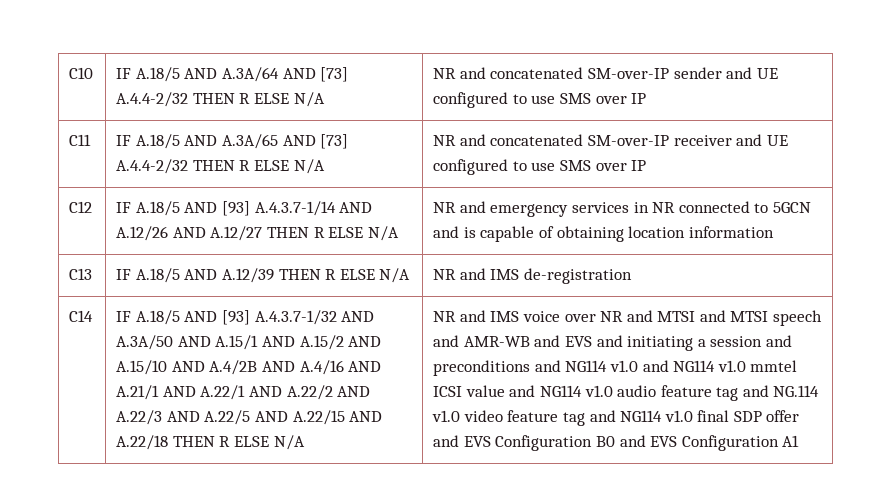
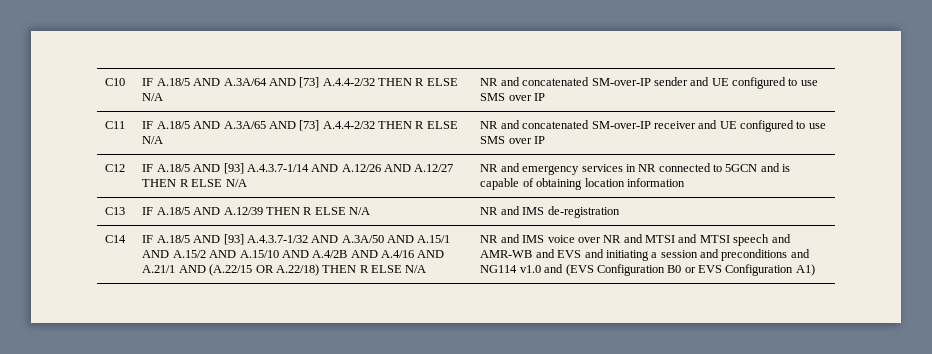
- IF A.18/5 AND [93] A.4.3.7-1/32 AND A.3A/50 AND A.15/1 AND A.15/2 AND A.15/10 AND A.4/2B AND A.4/16 AND A.21/1 AND A.22/1 AND A.22/2 AND A.22/3 AND A.22/5 AND A.22/15 AND A.22/18 THEN R ELSE N/A
+ IF A.18/5 AND [93] A.4.3.7-1/32 AND A.3A/50 AND A.15/1 AND A.15/2 AND A.15/10 AND A.4/2B AND A.4/16 AND A.21/1 AND (A.22/15 OR A.22/18) THEN R ELSE N/A
- NR and IMS voice over NR and MTSI and MTSI speech and AMR-WB and EVS and initiating a session and preconditions and NG114 v1.0 and NG114 v1.0 mmtel ICSI value and NG114 v1.0 audio feature tag and NG.114 v1.0 video feature tag and NG114 v1.0 final SDP offer and EVS Configuration B0 and EVS Configuration A1
+ NR and IMS voice over NR and MTSI and MTSI speech and AMR-WB and EVS and initiating a session and preconditions and NG114 v1.0 and (EVS Configuration B0 or EVS Configuration A1)

